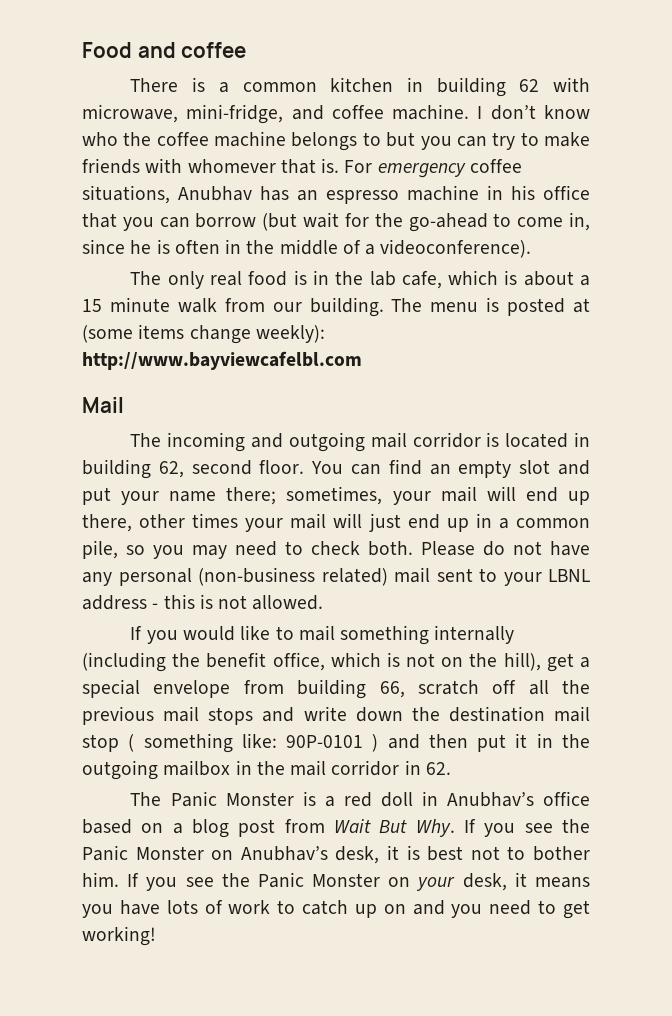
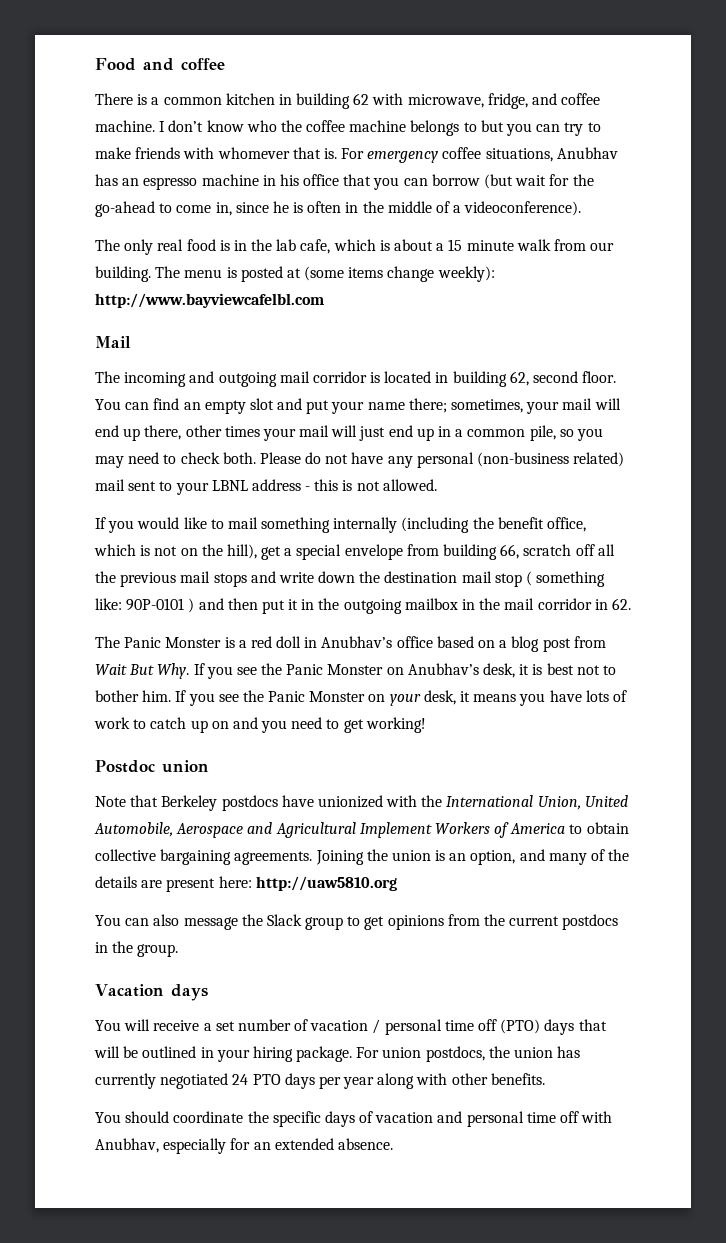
- There is a common kitchen in building 62 with microwave, mini-fridge, and coffee machine.
+ There is a common kitchen in building 62 with microwave, fridge, and coffee machine.
+ Postdoc union
+ Note that Berkeley postdocs have unionized with the International Union, United Automobile, Aerospace and Agricultural Implement Workers of America to obtain collective bargaining agreements. Joining the union is an option, and many of the details are present here: http://uaw5810.org
+ You can also message the Slack group to get opinions from the current postdocs in the group.
+ Vacation days
+ You will receive a set number of vacation / personal time off (PTO) days that will be outlined in your hiring package. For union postdocs, the union has currently negotiated 24 PTO days per year along with other benefits.
+ You should coordinate the specific days of vacation and personal time off with Anubhav, especially for an extended absence.

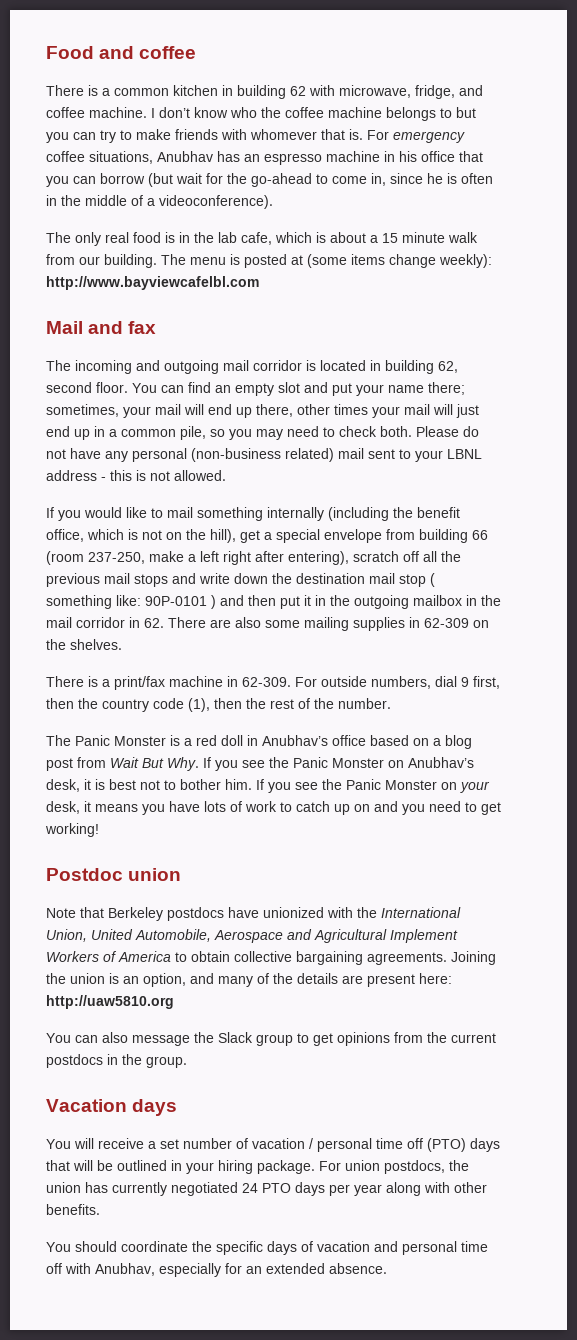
- Mail
+ Mail and fax
- If you would like to mail something internally (including the benefit office, which is not on the hill), get a special envelope from building 66, scratch off all the previous mail stops and write down the destination mail stop ( something like: 90P-0101 ) and then put it in the outgoing mailbox in the mail corridor in 62.
+ If you would like to mail something internally (including the benefit office, which is not on the hill), get a special envelope from building 66 (room 237-250, make a left right after entering), scratch off all the previous mail stops and write down the destination mail stop ( something like: 90P-0101 ) and then put it in the outgoing mailbox in the mail corridor in 62. There are also some mailing supplies in 62-309 on the shelves.
+ There is a print/fax machine in 62-309. For outside numbers, dial 9 first, then the country code (1), then the rest of the number.

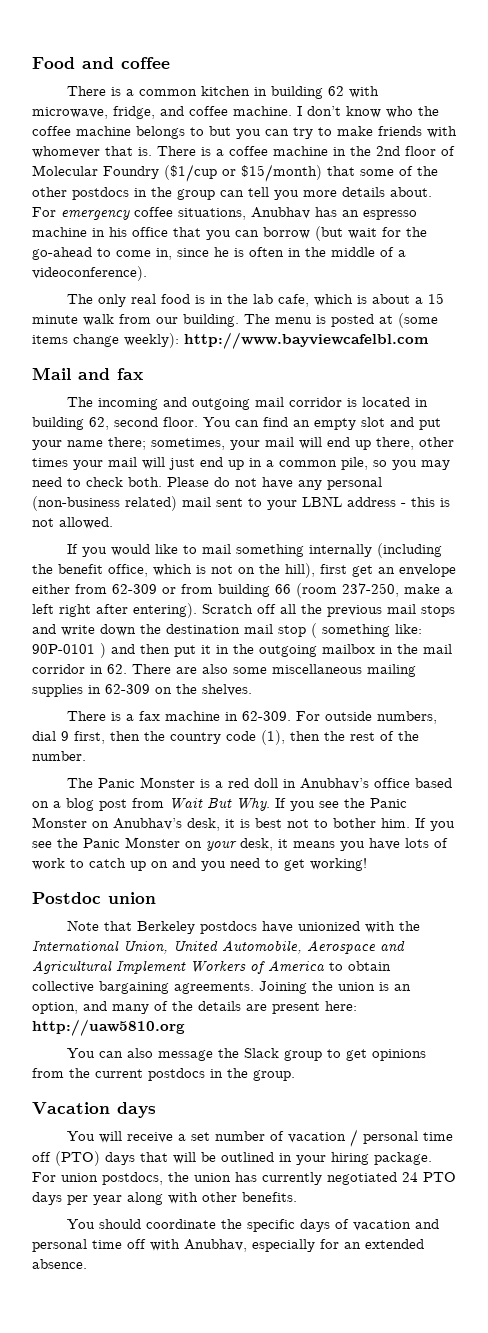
+ There is a coffee machine in the 2nd floor of Molecular Foundry ($1/cup or $15/month) that some of the other postdocs in the group can tell you more details about.
- If you would like to mail something internally (including the benefit office, which is not on the hill), get a special envelope from building 66 (room 237-250, make a left right after entering), scratch off all the previous mail stops and write down the destination mail stop ( something like:
+ If you would like to mail something internally (including the benefit office, which is not on the hill), first get an envelope either from 62-309 or from building 66 (room 237-250, make a left right after entering). Scratch off all the previous mail stops and write down the destination mail stop ( something like:
- 90P-0101 ) and then put it in the outgoing mailbox in the mail corridor in 62. There are also some mailing supplies in 62-309 on the shelves.
+ 90P-0101 ) and then put it in the outgoing mailbox in the mail corridor in 62. There are also some miscellaneous mailing supplies in 62-309 on the shelves.
- There is a print/fax machine in 62-309.
+ There is a fax machine in 62-309.

